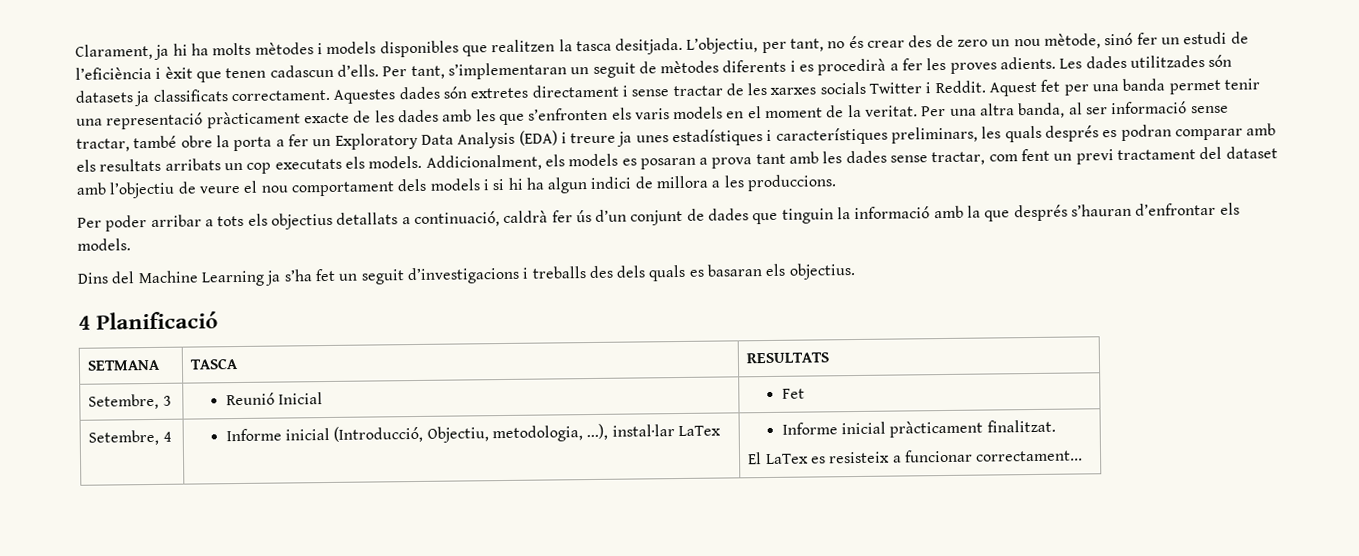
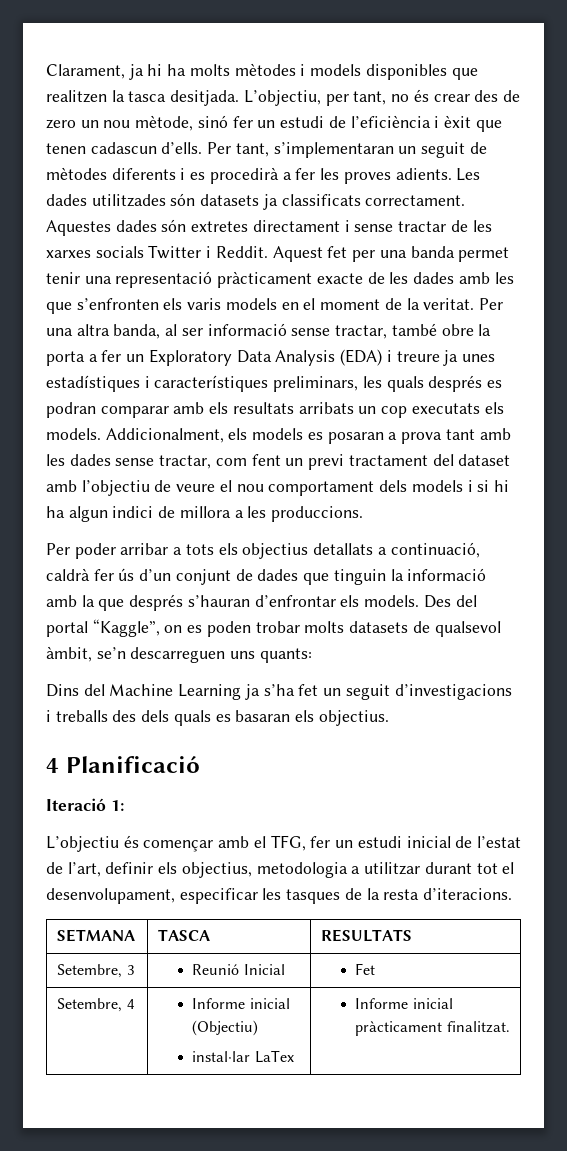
+ Des del portal “Kaggle”, on es poden trobar molts datasets de qualsevol àmbit, se’n descarreguen uns quants:
+ Iteració 1:
+ L’objectiu és començar amb el TFG, fer un estudi inicial de l’estat de l’art, definir els objectius, metodologia a utilitzar durant tot el desenvolupament, especificar les tasques de la resta d’iteracions.
- Setembre, 4 | Informe inicial (Introducció, Objectiu, metodologia, ...), instal·lar LaTex | Informe inicial pràcticament finalitzat.
- El LaTex es resisteix a funcionar correctament...
+ Setembre, 4 | Informe inicial (Objectiu)
+ instal·lar LaTex | Informe inicial pràcticament finalitzat.

